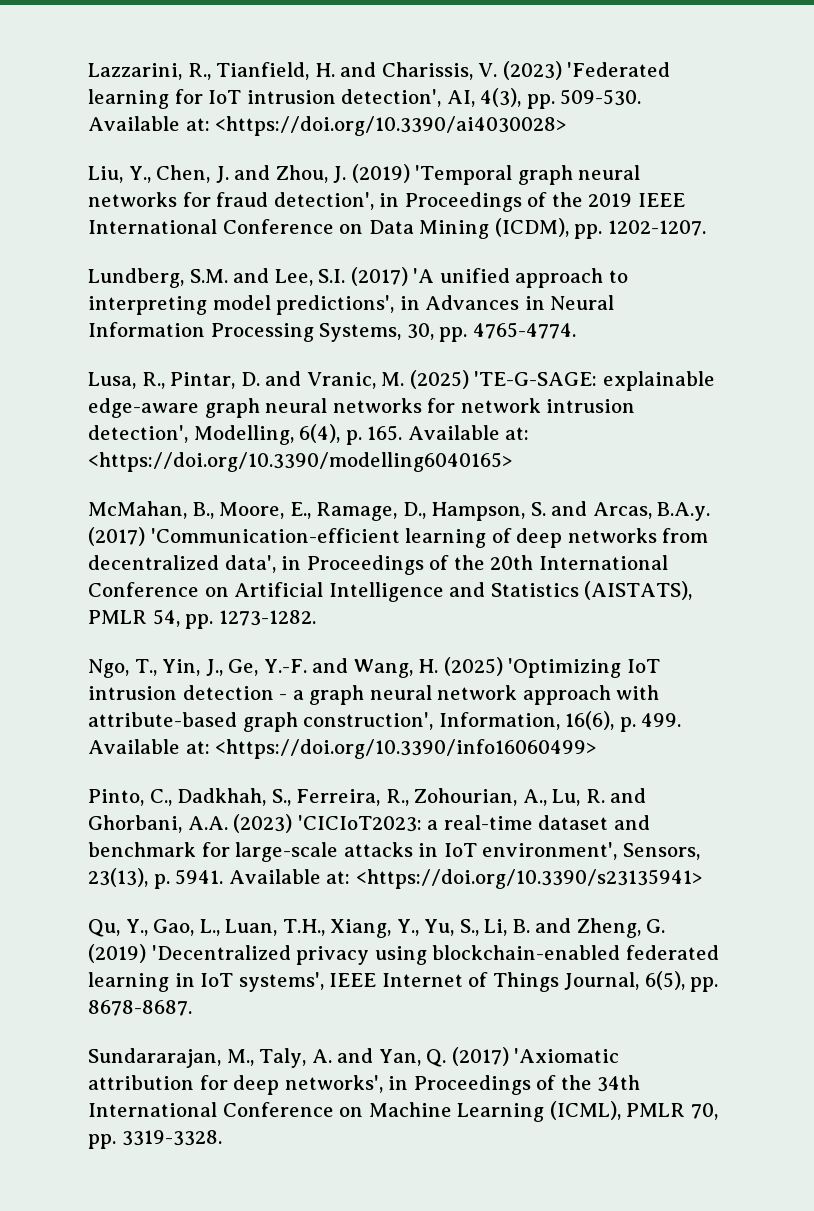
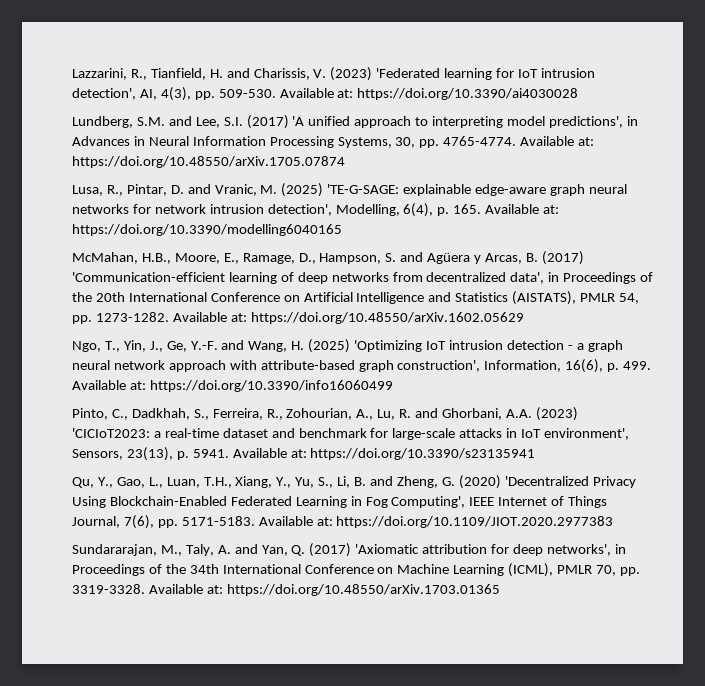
- Available at: <https://doi.org/10.3390/ai4030028>
- Liu, Y., Chen, J. and Zhou, J. (2019) 'Temporal graph neural networks for fraud detection', in Proceedings of the 2019 IEEE International Conference on Data Mining (ICDM), pp. 1202-1207.
+ Available at: https://doi.org/10.3390/ai4030028
+ Available at: https://doi.org/10.48550/arXiv.1705.07874
- Lusa, R., Pintar, D. and Vranic, M. (2025) 'TE-G-SAGE: explainable edge-aware graph neural networks for network intrusion detection', Modelling, 6(4), p. 165. Available at: <https://doi.org/10.3390/modelling6040165>
+ Lusa, R., Pintar, D. and Vranic, M. (2025) 'TE-G-SAGE: explainable edge-aware graph neural networks for network intrusion detection', Modelling, 6(4), p. 165. Available at: https://doi.org/10.3390/modelling6040165
- McMahan, B., Moore, E., Ramage, D., Hampson, S. and Arcas, B.A.y. (2017) 'Communication-efficient learning of deep networks from decentralized data', in Proceedings of the 20th International Conference on Artificial Intelligence and Statistics (AISTATS), PMLR 54, pp. 1273-1282.
+ McMahan, H.B., Moore, E., Ramage, D., Hampson, S. and Agüera y Arcas, B. (2017) 'Communication-efficient learning of deep networks from decentralized data', in Proceedings of the 20th International Conference on Artificial Intelligence and Statistics (AISTATS), PMLR 54, pp. 1273-1282. Available at: https://doi.org/10.48550/arXiv.1602.05629
- Ngo, T., Yin, J., Ge, Y.-F. and Wang, H. (2025) 'Optimizing IoT intrusion detection - a graph neural network approach with attribute-based graph construction', Information, 16(6), p. 499. Available at: <https://doi.org/10.3390/info16060499>
+ Ngo, T., Yin, J., Ge, Y.-F. and Wang, H. (2025) 'Optimizing IoT intrusion detection - a graph neural network approach with attribute-based graph construction', Information, 16(6), p. 499. Available at: https://doi.org/10.3390/info16060499
- Available at: <https://doi.org/10.3390/s23135941>
+ Available at: https://doi.org/10.3390/s23135941
- Qu, Y., Gao, L., Luan, T.H., Xiang, Y., Yu, S., Li, B. and Zheng, G. (2019) 'Decentralized privacy using blockchain-enabled federated learning in IoT systems', IEEE Internet of Things Journal, 6(5), pp. 8678-8687.
+ Qu, Y., Gao, L., Luan, T.H., Xiang, Y., Yu, S., Li, B. and Zheng, G. (2020) 'Decentralized Privacy Using Blockchain-Enabled Federated Learning in Fog Computing', IEEE Internet of Things Journal, 7(6), pp. 5171-5183. Available at: https://doi.org/10.1109/JIOT.2020.2977383
+ Available at: https://doi.org/10.48550/arXiv.1703.01365

